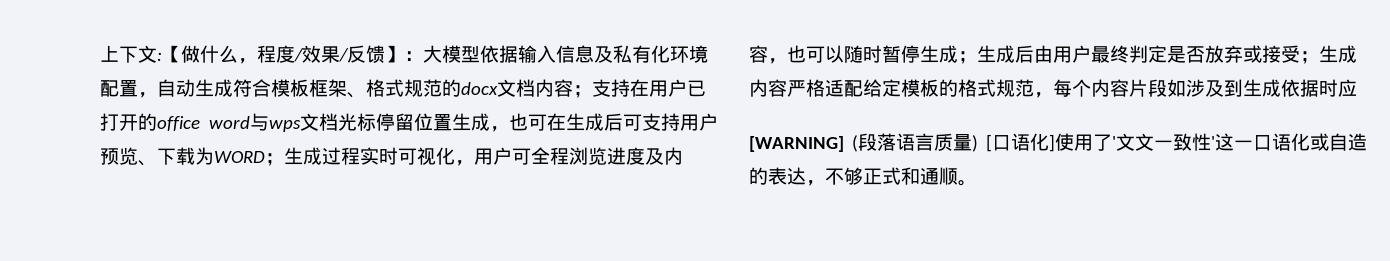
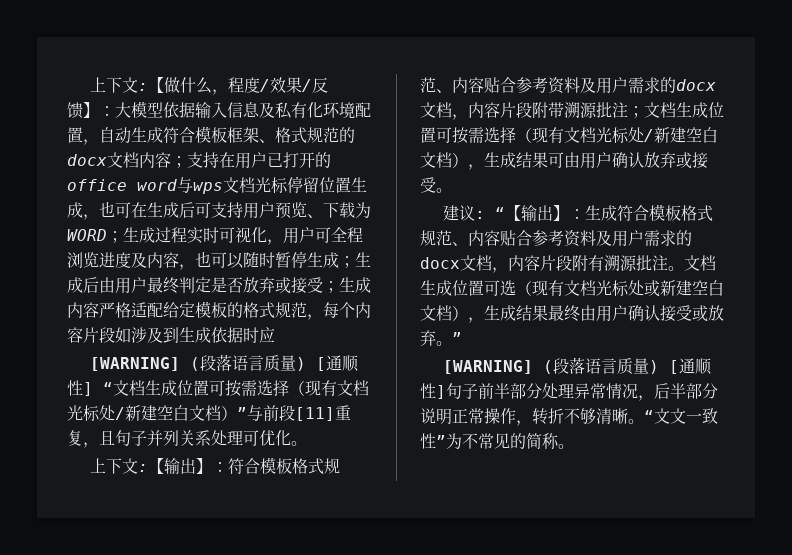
- [WARNING] (段落语言质量) [口语化]使用了'文文一致性'这一口语化或自造的表达，不够正式和通顺。
+ [WARNING] (段落语言质量) [通顺性] “文档生成位置可按需选择（现有文档光标处/新建空白文档）”与前段[11]重复，且句子并列关系处理可优化。
+ 上下文:【输出】：符合模板格式规范、内容贴合参考资料及用户需求的docx文档，内容片段附带溯源批注；文档生成位置可按需选择（现有文档光标处/新建空白文档），生成结果可由用户确认放弃或接受。
+ 建议: “【输出】：生成符合模板格式规范、内容贴合参考资料及用户需求的docx文档，内容片段附有溯源批注。文档生成位置可选（现有文档光标处或新建空白文档），生成结果最终由用户确认接受或放弃。”
+ [WARNING] (段落语言质量) [通顺性]句子前半部分处理异常情况，后半部分说明正常操作，转折不够清晰。“文文一致性”为不常见的简称。

